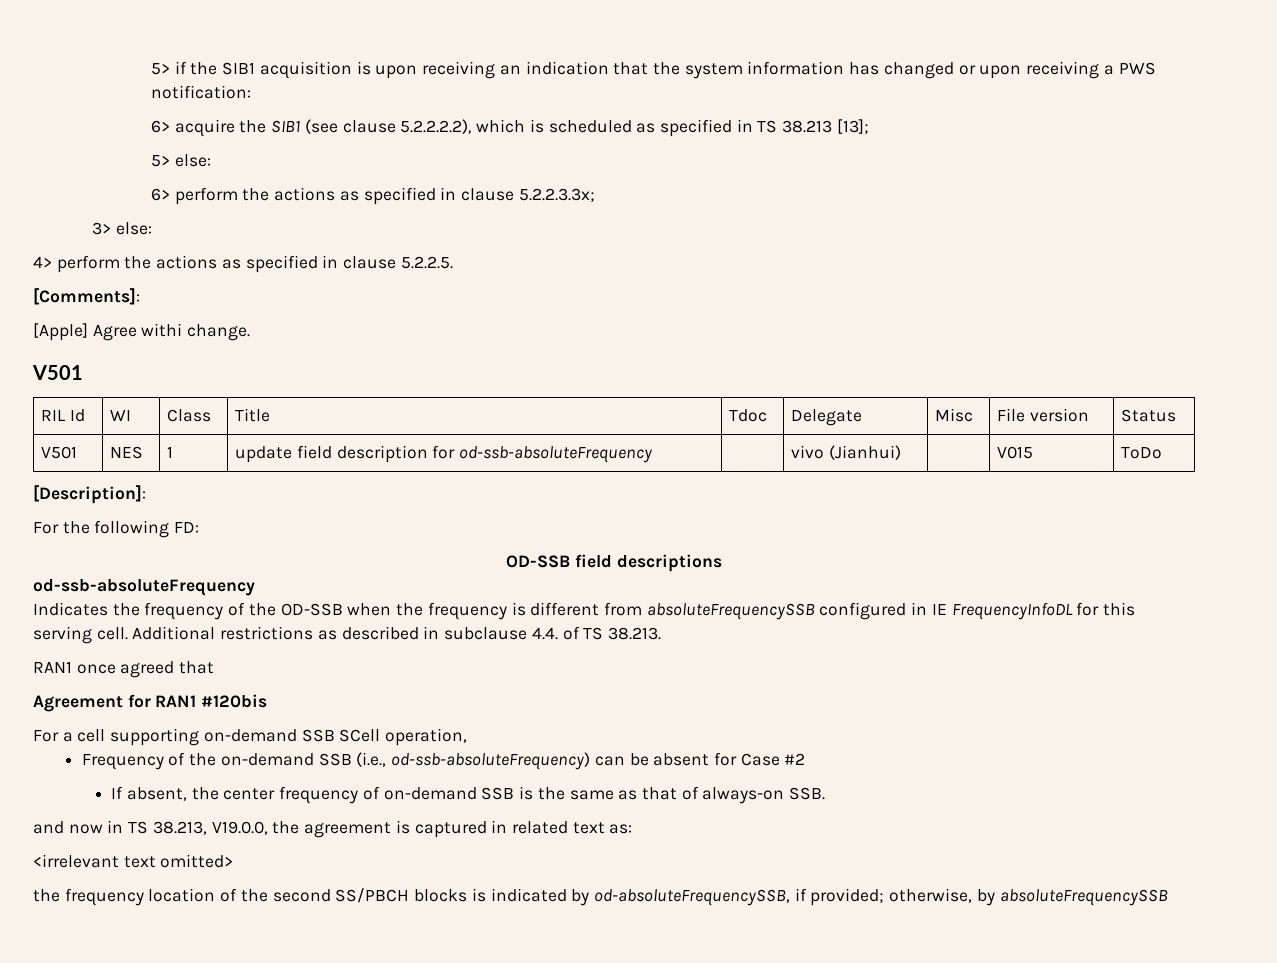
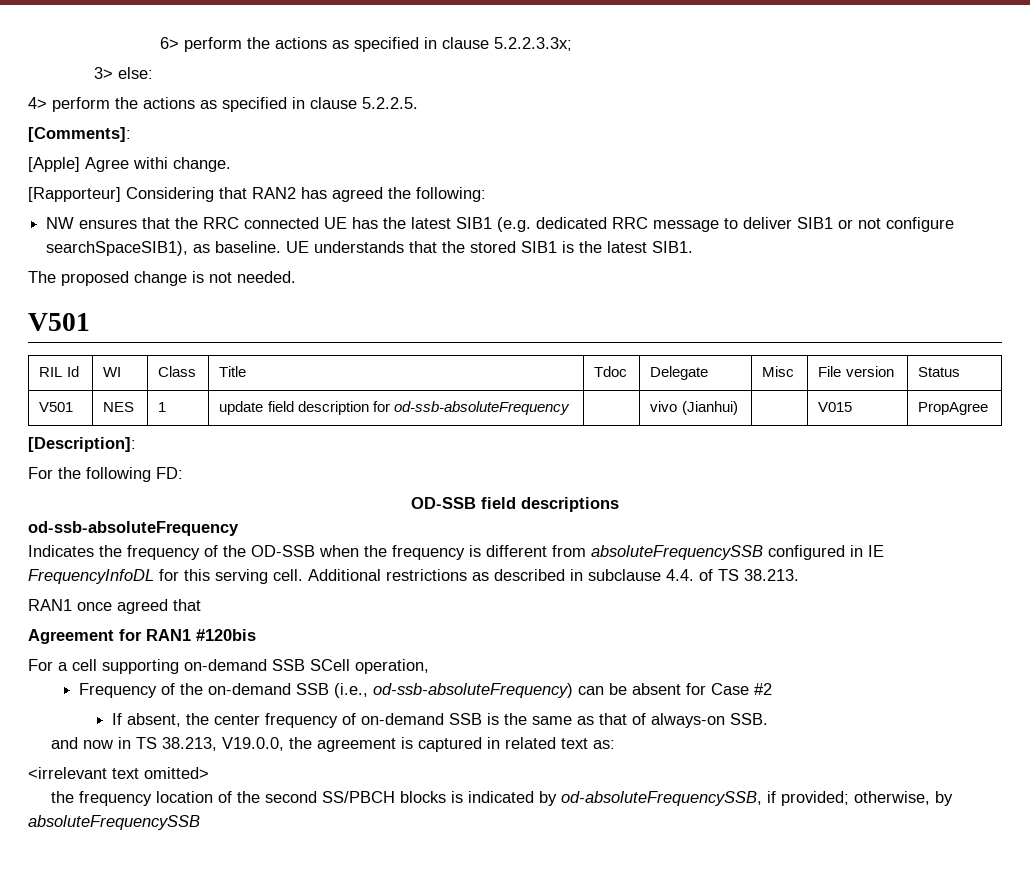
- 5> if the SIB1 acquisition is upon receiving an indication that the system information has changed or upon receiving a PWS notification:
- 6> acquire the SIB1 (see clause 5.2.2.2.2), which is scheduled as specified in TS 38.213 [13];
- 5> else:
+ [Rapporteur] Considering that RAN2 has agreed the following:
+ NW ensures that the RRC connected UE has the latest SIB1 (e.g. dedicated RRC message to deliver SIB1 or not configure searchSpaceSIB1), as baseline. UE understands that the stored SIB1 is the latest SIB1.
+ The proposed change is not needed.
- V501 | NES | 1 | update field description for od-ssb-absoluteFrequency | | vivo (Jianhui) | | V015 | ToDo
+ V501 | NES | 1 | update field description for od-ssb-absoluteFrequency | | vivo (Jianhui) | | V015 | PropAgree

